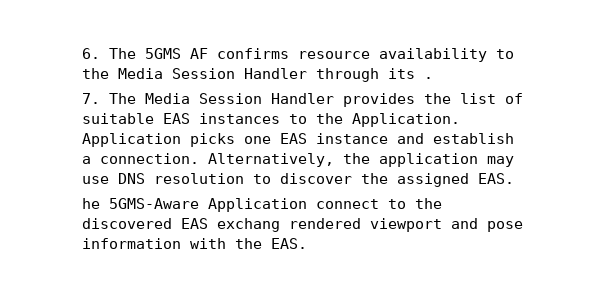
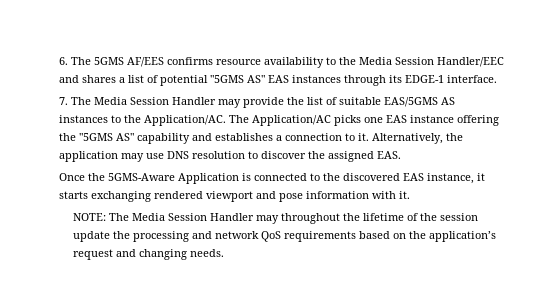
- 6. The 5GMS AF confirms resource availability to the Media Session Handler through its .
+ 6. The 5GMS AF/EES confirms resource availability to the Media Session Handler/EEC and shares a list of potential "5GMS AS" EAS instances through its EDGE-1 interface.
- 7. The Media Session Handler provides the list of suitable EAS instances to the Application. Application picks one EAS instance and establish a connection.
+ 7. The Media Session Handler may provide the list of suitable EAS/5GMS AS instances to the Application/AC. The Application/AC picks one EAS instance offering the "5GMS AS" capability and establishes a connection to it.
- he 5GMS-Aware Application connect to the discovered EAS exchang rendered viewport and pose information with the EAS.
+ Once the 5GMS-Aware Application is connected to the discovered EAS instance, it starts exchanging rendered viewport and pose information with it.
+ NOTE: The Media Session Handler may throughout the lifetime of the session update the processing and network QoS requirements based on the application’s request and changing needs.

